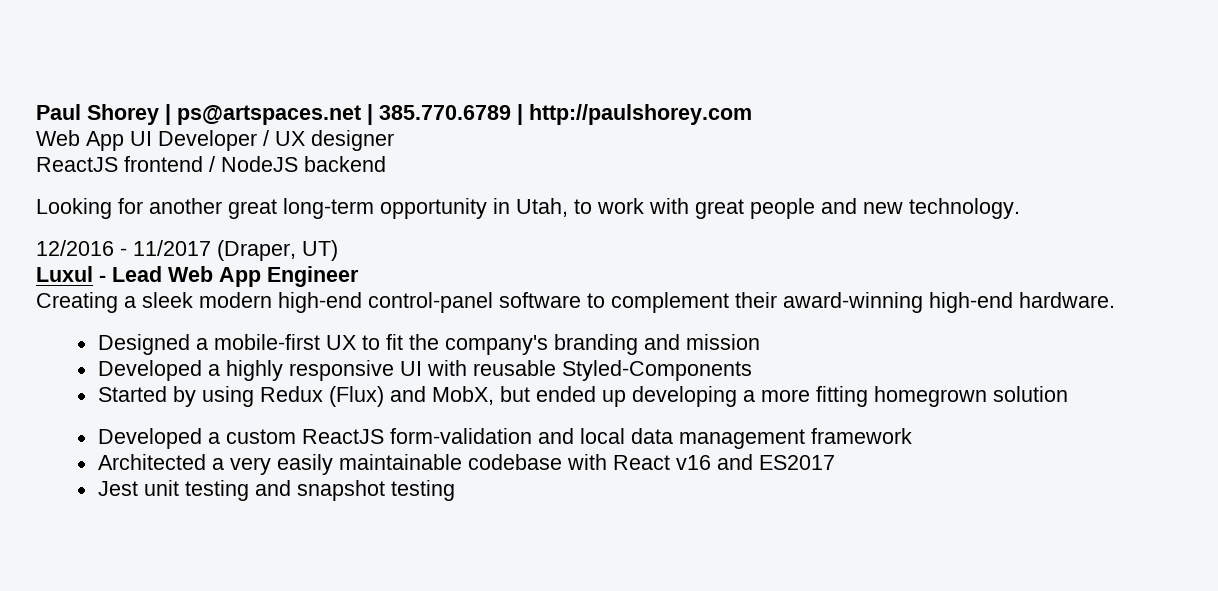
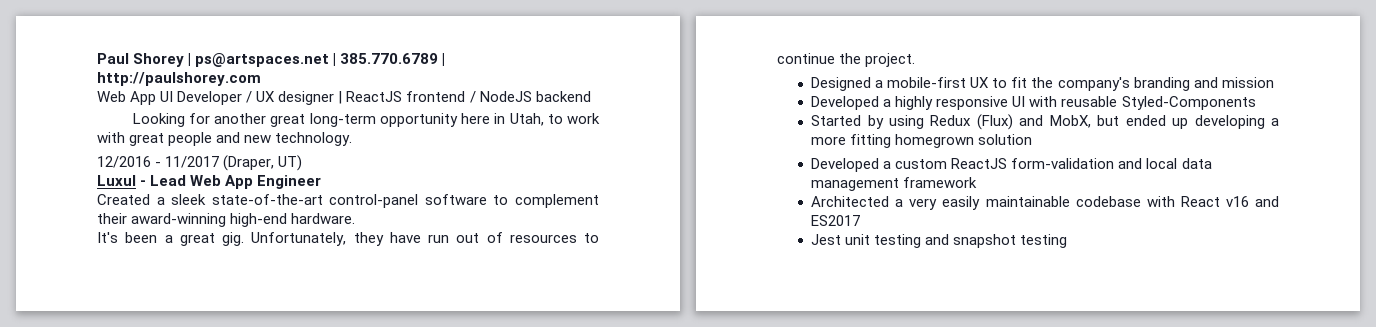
- Web App UI Developer / UX designer
- ReactJS frontend / NodeJS backend
+ Web App UI Developer / UX designer | ReactJS frontend / NodeJS backend
- Looking for another great long-term opportunity in Utah, to work with great people and new technology.
+ Looking for another great long-term opportunity here in Utah, to work with great people and new technology.
- Creating a sleek modern high-end control-panel software to complement their award-winning high-end hardware.
+ Created a sleek state-of-the-art control-panel software to complement their award-winning high-end hardware.
+ It's been a great gig. Unfortunately, they have run out of resources to continue the project.

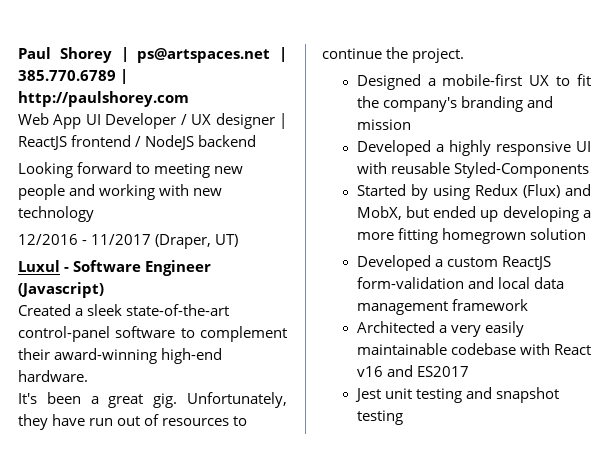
- Looking for another great long-term opportunity here in Utah, to work with great people and new technology.
+ Looking forward to meeting new people and working with new technology
- Luxul - Lead Web App Engineer
+ Luxul - Software Engineer (Javascript)

